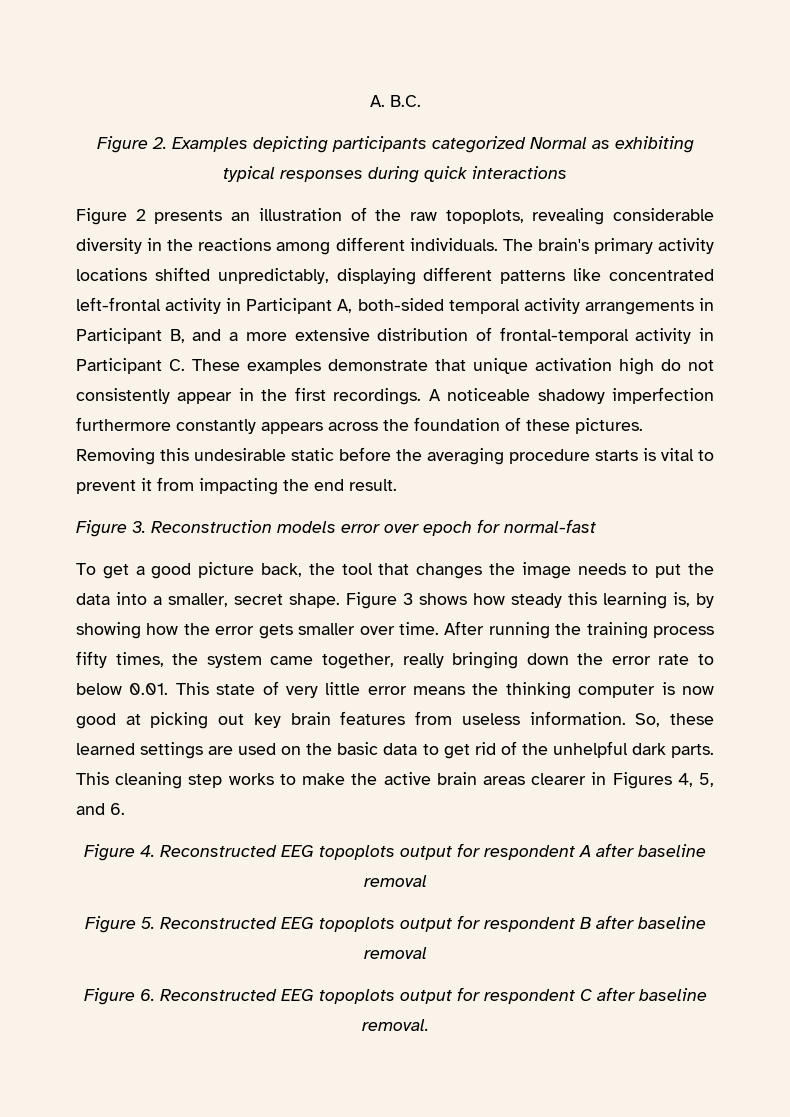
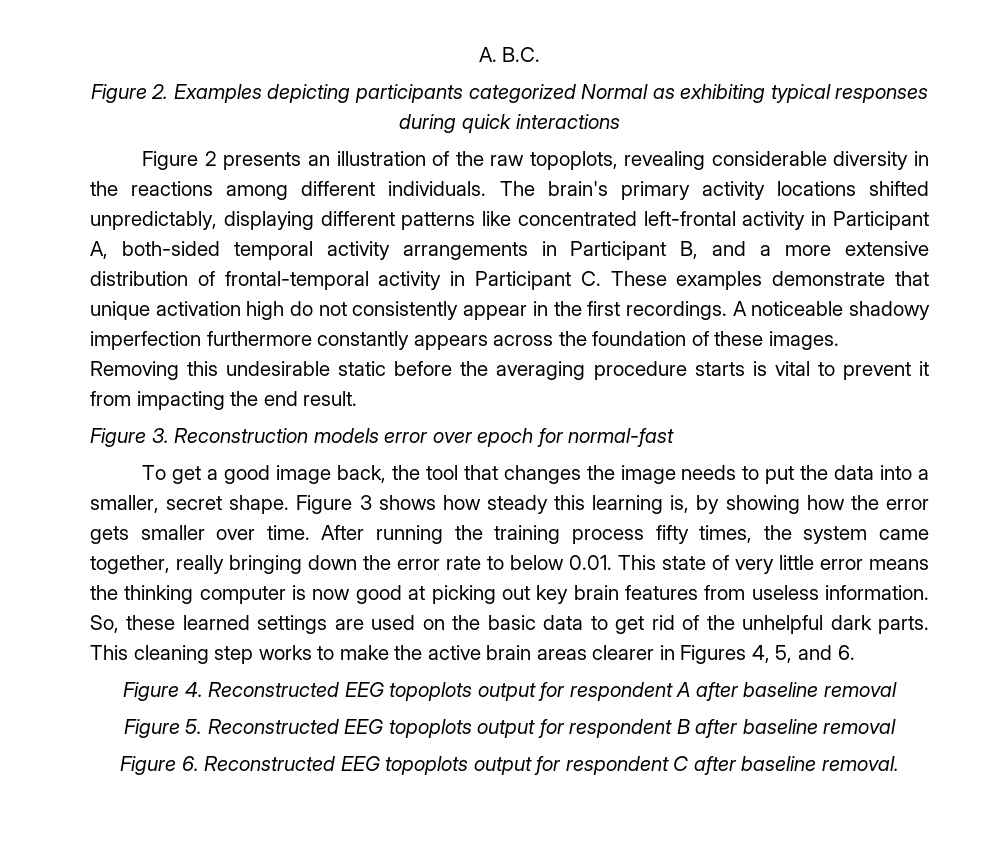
- A noticeable shadowy imperfection furthermore constantly appears across the foundation of these pictures.
+ A noticeable shadowy imperfection furthermore constantly appears across the foundation of these images.
- To get a good picture back, the tool that changes the image needs to put the data into a smaller, secret shape.
+ To get a good image back, the tool that changes the image needs to put the data into a smaller, secret shape.

